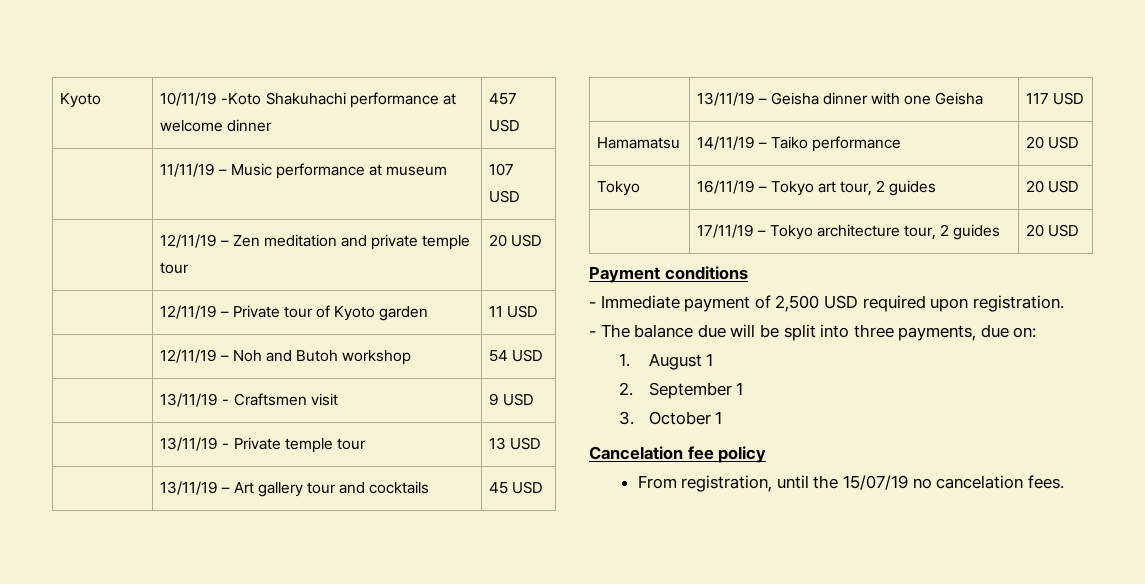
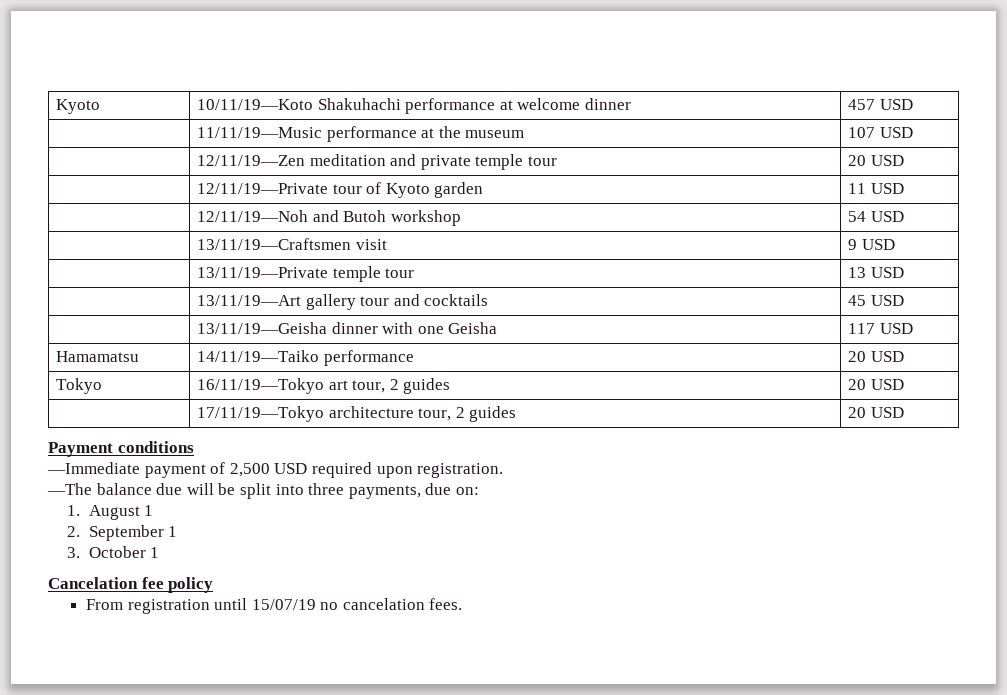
- Kyoto | 10/11/19 -Koto Shakuhachi performance at welcome dinner | 457 USD
+ Kyoto | 10/11/19—Koto Shakuhachi performance at welcome dinner | 457 USD
- | 11/11/19 – Music performance at museum | 107 USD
+ | 11/11/19—Music performance at the museum | 107 USD
- | 12/11/19 – Zen meditation and private temple tour | 20 USD
+ | 12/11/19—Zen meditation and private temple tour | 20 USD
- | 12/11/19 – Private tour of Kyoto garden | 11 USD
+ | 12/11/19—Private tour of Kyoto garden | 11 USD
- | 12/11/19 – Noh and Butoh workshop | 54 USD
+ | 12/11/19—Noh and Butoh workshop | 54 USD
- | 13/11/19 - Craftsmen visit | 9 USD
+ | 13/11/19—Craftsmen visit | 9 USD
- | 13/11/19 - Private temple tour | 13 USD
+ | 13/11/19—Private temple tour | 13 USD
- | 13/11/19 – Art gallery tour and cocktails | 45 USD
+ | 13/11/19—Art gallery tour and cocktails | 45 USD
- | 13/11/19 – Geisha dinner with one Geisha | 117 USD
+ | 13/11/19—Geisha dinner with one Geisha | 117 USD
- Hamamatsu | 14/11/19 – Taiko performance | 20 USD
+ Hamamatsu | 14/11/19—Taiko performance | 20 USD
- Tokyo | 16/11/19 – Tokyo art tour, 2 guides | 20 USD
+ Tokyo | 16/11/19—Tokyo art tour, 2 guides | 20 USD
- | 17/11/19 – Tokyo architecture tour, 2 guides | 20 USD
+ | 17/11/19—Tokyo architecture tour, 2 guides | 20 USD
- - Immediate payment of 2,500 USD required upon registration.
+ —Immediate payment of 2,500 USD required upon registration.
- - The balance due will be split into three payments, due on:
+ —The balance due will be split into three payments, due on:
- From registration, until the 15/07/19 no cancelation fees.
+ From registration until 15/07/19 no cancelation fees.

